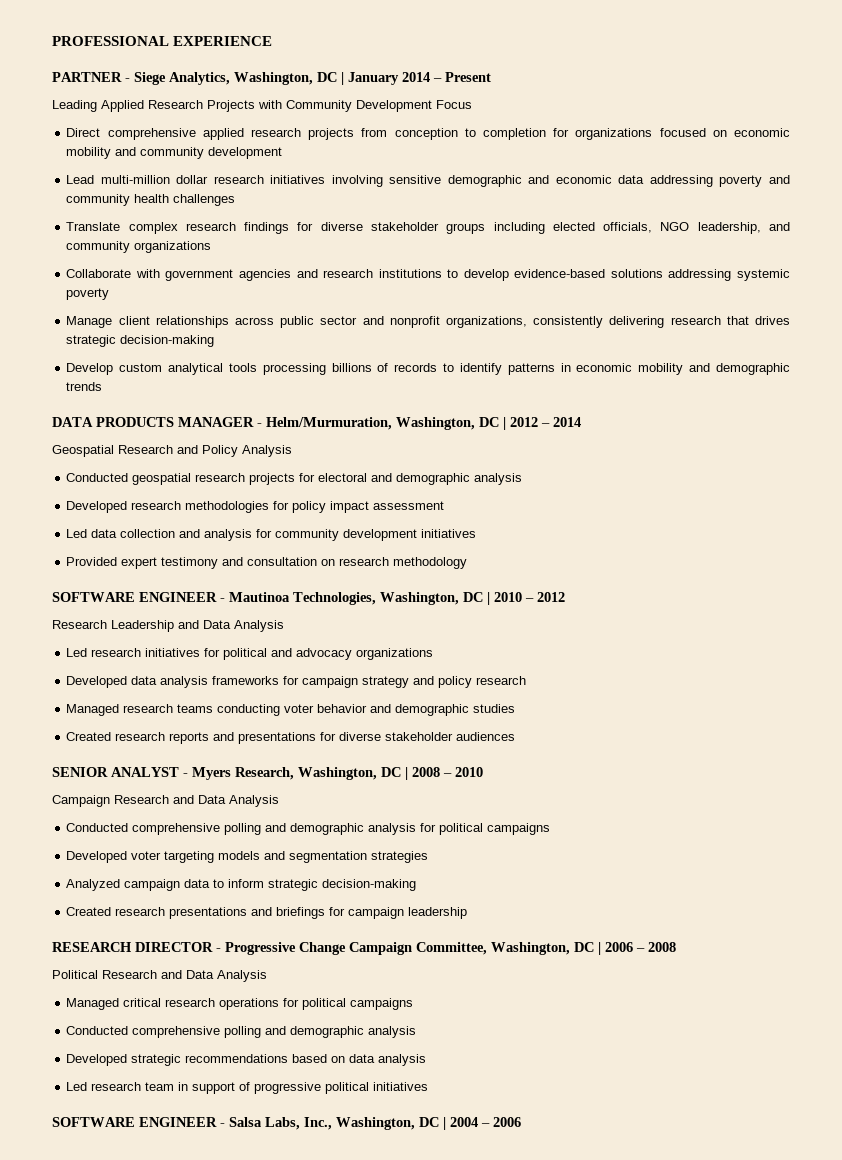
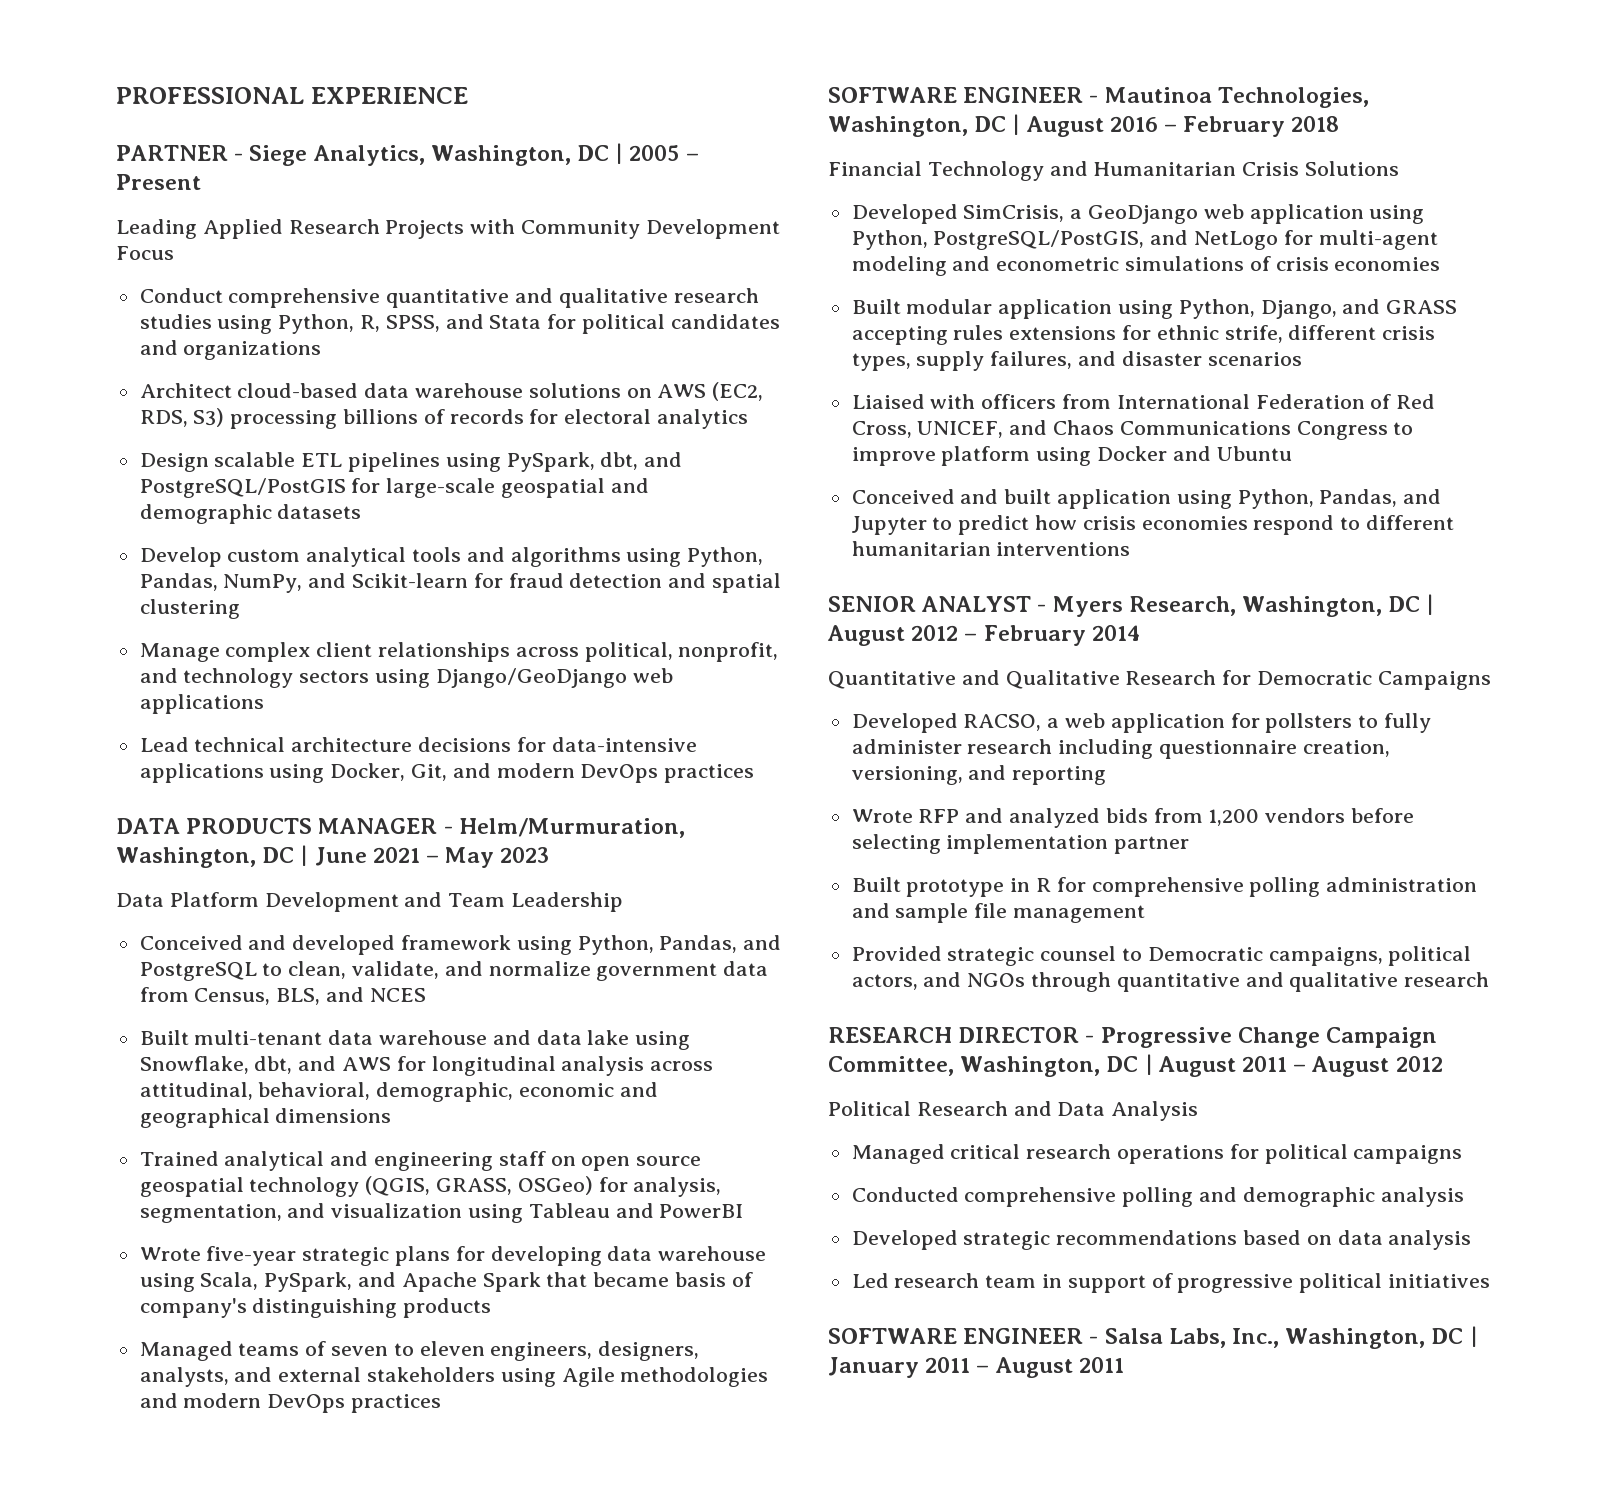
- PARTNER - Siege Analytics, Washington, DC | January 2014 – Present
+ PARTNER - Siege Analytics, Washington, DC | 2005 – Present
- Direct comprehensive applied research projects from conception to completion for organizations focused on economic mobility and community development
- Lead multi-million dollar research initiatives involving sensitive demographic and economic data addressing poverty and community health challenges
- Translate complex research findings for diverse stakeholder groups including elected officials, NGO leadership, and community organizations
- Collaborate with government agencies and research institutions to develop evidence-based solutions addressing systemic poverty
- Manage client relationships across public sector and nonprofit organizations, consistently delivering research that drives strategic decision-making
- Develop custom analytical tools processing billions of records to identify patterns in economic mobility and demographic trends
+ Conduct comprehensive quantitative and qualitative research studies using Python, R, SPSS, and Stata for political candidates and organizations
+ Architect cloud-based data warehouse solutions on AWS (EC2, RDS, S3) processing billions of records for electoral analytics
+ Design scalable ETL pipelines using PySpark, dbt, and PostgreSQL/PostGIS for large-scale geospatial and demographic datasets
+ Develop custom analytical tools and algorithms using Python, Pandas, NumPy, and Scikit-learn for fraud detection and spatial clustering
+ Manage complex client relationships across political, nonprofit, and technology sectors using Django/GeoDjango web applications
+ Lead technical architecture decisions for data-intensive applications using Docker, Git, and modern DevOps practices
- DATA PRODUCTS MANAGER - Helm/Murmuration, Washington, DC | 2012 – 2014
- Geospatial Research and Policy Analysis
- Conducted geospatial research projects for electoral and demographic analysis
- Developed research methodologies for policy impact assessment
- Led data collection and analysis for community development initiatives
- Provided expert testimony and consultation on research methodology
+ DATA PRODUCTS MANAGER - Helm/Murmuration, Washington, DC | June 2021 – May 2023
+ Data Platform Development and Team Leadership
+ Conceived and developed framework using Python, Pandas, and PostgreSQL to clean, validate, and normalize government data from Census, BLS, and NCES
+ Built multi-tenant data warehouse and data lake using Snowflake, dbt, and AWS for longitudinal analysis across attitudinal, behavioral, demographic, economic and geographical dimensions
+ Trained analytical and engineering staff on open source geospatial technology (QGIS, GRASS, OSGeo) for analysis, segmentation, and visualization using Tableau and PowerBI
+ Wrote five-year strategic plans for developing data warehouse using Scala, PySpark, and Apache Spark that became basis of company's distinguishing products
+ Managed teams of seven to eleven engineers, designers, analysts, and external stakeholders using Agile methodologies and modern DevOps practices
- SOFTWARE ENGINEER - Mautinoa Technologies, Washington, DC | 2010 – 2012
- Research Leadership and Data Analysis
- Led research initiatives for political and advocacy organizations
- Developed data analysis frameworks for campaign strategy and policy research
- Managed research teams conducting voter behavior and demographic studies
- Created research reports and presentations for diverse stakeholder audiences
+ SOFTWARE ENGINEER - Mautinoa Technologies, Washington, DC | August 2016 – February 2018
+ Financial Technology and Humanitarian Crisis Solutions
+ Developed SimCrisis, a GeoDjango web application using Python, PostgreSQL/PostGIS, and NetLogo for multi-agent modeling and econometric simulations of crisis economies
+ Built modular application using Python, Django, and GRASS accepting rules extensions for ethnic strife, different crisis types, supply failures, and disaster scenarios
+ Liaised with officers from International Federation of Red Cross, UNICEF, and Chaos Communications Congress to improve platform using Docker and Ubuntu
+ Conceived and built application using Python, Pandas, and Jupyter to predict how crisis economies respond to different humanitarian interventions
- SENIOR ANALYST - Myers Research, Washington, DC | 2008 – 2010
- Campaign Research and Data Analysis
- Conducted comprehensive polling and demographic analysis for political campaigns
- Developed voter targeting models and segmentation strategies
- Analyzed campaign data to inform strategic decision-making
- Created research presentations and briefings for campaign leadership
+ SENIOR ANALYST - Myers Research, Washington, DC | August 2012 – February 2014
+ Quantitative and Qualitative Research for Democratic Campaigns
+ Developed RACSO, a web application for pollsters to fully administer research including questionnaire creation, versioning, and reporting
+ Wrote RFP and analyzed bids from 1,200 vendors before selecting implementation partner
+ Built prototype in R for comprehensive polling administration and sample file management
+ Provided strategic counsel to Democratic campaigns, political actors, and NGOs through quantitative and qualitative research
- RESEARCH DIRECTOR - Progressive Change Campaign Committee, Washington, DC | 2006 – 2008
+ RESEARCH DIRECTOR - Progressive Change Campaign Committee, Washington, DC | August 2011 – August 2012
- SOFTWARE ENGINEER - Salsa Labs, Inc., Washington, DC | 2004 – 2006
+ SOFTWARE ENGINEER - Salsa Labs, Inc., Washington, DC | January 2011 – August 2011

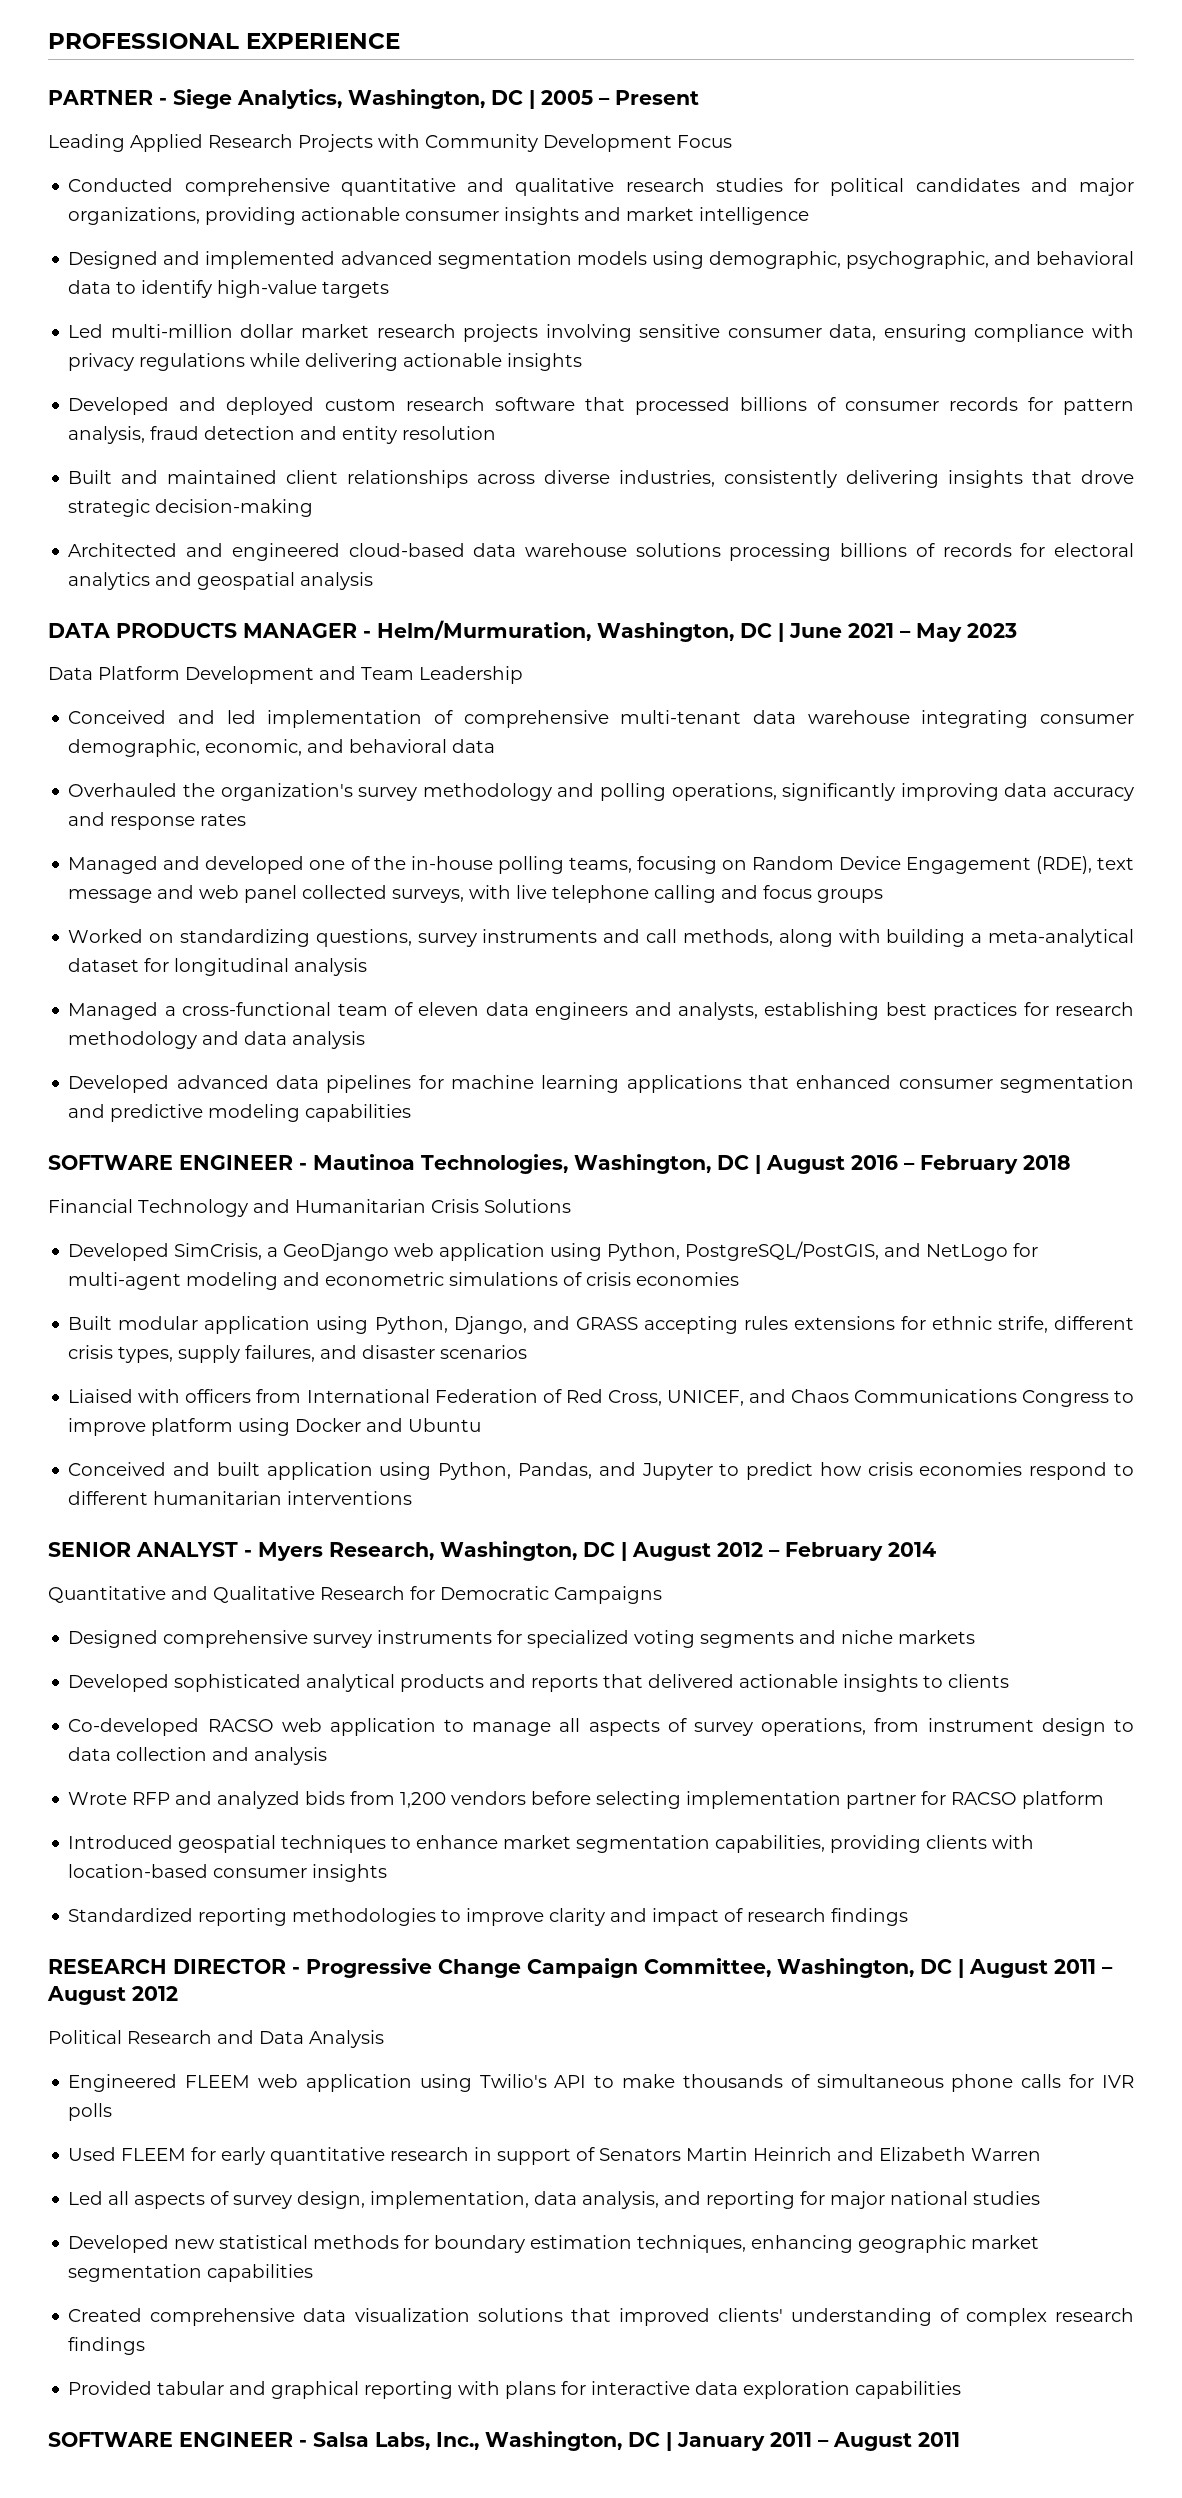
- Conduct comprehensive quantitative and qualitative research studies using Python, R, SPSS, and Stata for political candidates and organizations
- Architect cloud-based data warehouse solutions on AWS (EC2, RDS, S3) processing billions of records for electoral analytics
- Design scalable ETL pipelines using PySpark, dbt, and PostgreSQL/PostGIS for large-scale geospatial and demographic datasets
- Develop custom analytical tools and algorithms using Python, Pandas, NumPy, and Scikit-learn for fraud detection and spatial clustering
- Manage complex client relationships across political, nonprofit, and technology sectors using Django/GeoDjango web applications
- Lead technical architecture decisions for data-intensive applications using Docker, Git, and modern DevOps practices
+ Conducted comprehensive quantitative and qualitative research studies for political candidates and major organizations, providing actionable consumer insights and market intelligence
+ Designed and implemented advanced segmentation models using demographic, psychographic, and behavioral data to identify high-value targets
+ Led multi-million dollar market research projects involving sensitive consumer data, ensuring compliance with privacy regulations while delivering actionable insights
+ Developed and deployed custom research software that processed billions of consumer records for pattern analysis, fraud detection and entity resolution
+ Built and maintained client relationships across diverse industries, consistently delivering insights that drove strategic decision-making
+ Architected and engineered cloud-based data warehouse solutions processing billions of records for electoral analytics and geospatial analysis
- Conceived and developed framework using Python, Pandas, and PostgreSQL to clean, validate, and normalize government data from Census, BLS, and NCES
- Built multi-tenant data warehouse and data lake using Snowflake, dbt, and AWS for longitudinal analysis across attitudinal, behavioral, demographic, economic and geographical dimensions
- Trained analytical and engineering staff on open source geospatial technology (QGIS, GRASS, OSGeo) for analysis, segmentation, and visualization using Tableau and PowerBI
- Wrote five-year strategic plans for developing data warehouse using Scala, PySpark, and Apache Spark that became basis of company's distinguishing products
- Managed teams of seven to eleven engineers, designers, analysts, and external stakeholders using Agile methodologies and modern DevOps practices
+ Conceived and led implementation of comprehensive multi-tenant data warehouse integrating consumer demographic, economic, and behavioral data
+ Overhauled the organization's survey methodology and polling operations, significantly improving data accuracy and response rates
+ Managed and developed one of the in-house polling teams, focusing on Random Device Engagement (RDE), text message and web panel collected surveys, with live telephone calling and focus groups
+ Worked on standardizing questions, survey instruments and call methods, along with building a meta-analytical dataset for longitudinal analysis
+ Managed a cross-functional team of eleven data engineers and analysts, establishing best practices for research methodology and data analysis
+ Developed advanced data pipelines for machine learning applications that enhanced consumer segmentation and predictive modeling capabilities
- Developed RACSO, a web application for pollsters to fully administer research including questionnaire creation, versioning, and reporting
+ Designed comprehensive survey instruments for specialized voting segments and niche markets
+ Developed sophisticated analytical products and reports that delivered actionable insights to clients
+ Co-developed RACSO web application to manage all aspects of survey operations, from instrument design to data collection and analysis
- Wrote RFP and analyzed bids from 1,200 vendors before selecting implementation partner
- Built prototype in R for comprehensive polling administration and sample file management
- Provided strategic counsel to Democratic campaigns, political actors, and NGOs through quantitative and qualitative research
+ Wrote RFP and analyzed bids from 1,200 vendors before selecting implementation partner for RACSO platform
+ Introduced geospatial techniques to enhance market segmentation capabilities, providing clients with location-based consumer insights
+ Standardized reporting methodologies to improve clarity and impact of research findings
- Managed critical research operations for political campaigns
- Conducted comprehensive polling and demographic analysis
- Developed strategic recommendations based on data analysis
- Led research team in support of progressive political initiatives
+ Engineered FLEEM web application using Twilio's API to make thousands of simultaneous phone calls for IVR polls
+ Used FLEEM for early quantitative research in support of Senators Martin Heinrich and Elizabeth Warren
+ Led all aspects of survey design, implementation, data analysis, and reporting for major national studies
+ Developed new statistical methods for boundary estimation techniques, enhancing geographic market segmentation capabilities
+ Created comprehensive data visualization solutions that improved clients' understanding of complex research findings
+ Provided tabular and graphical reporting with plans for interactive data exploration capabilities

